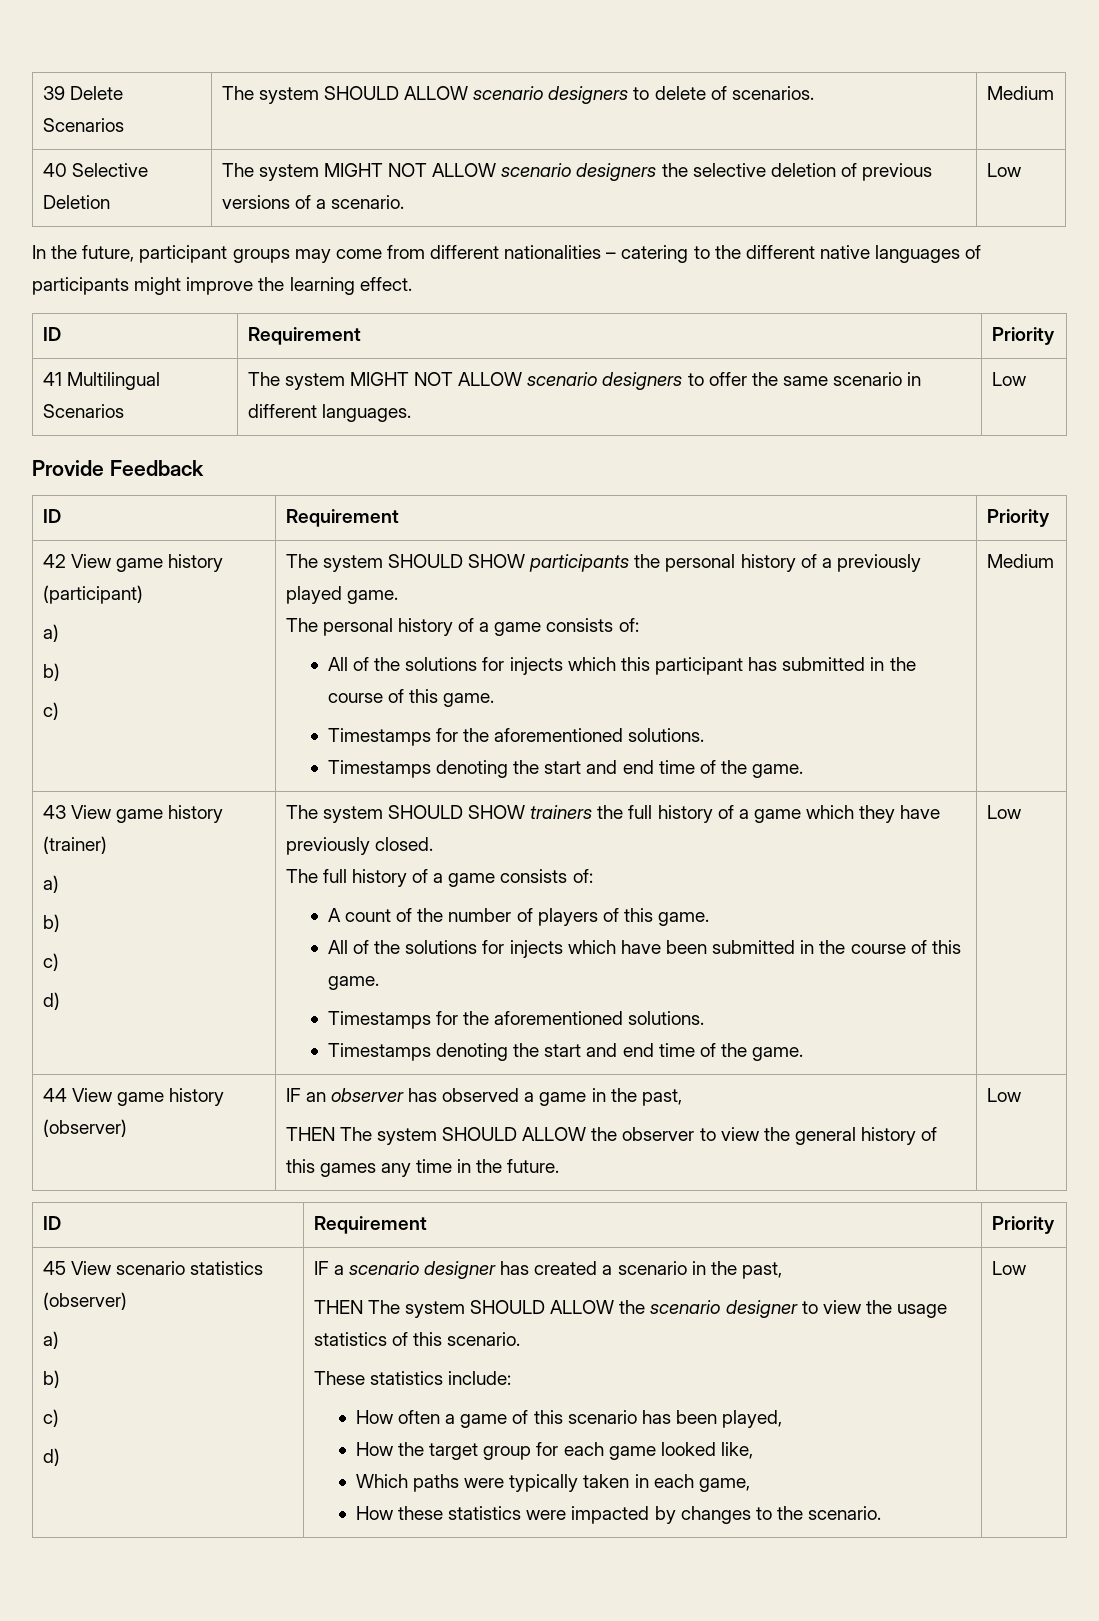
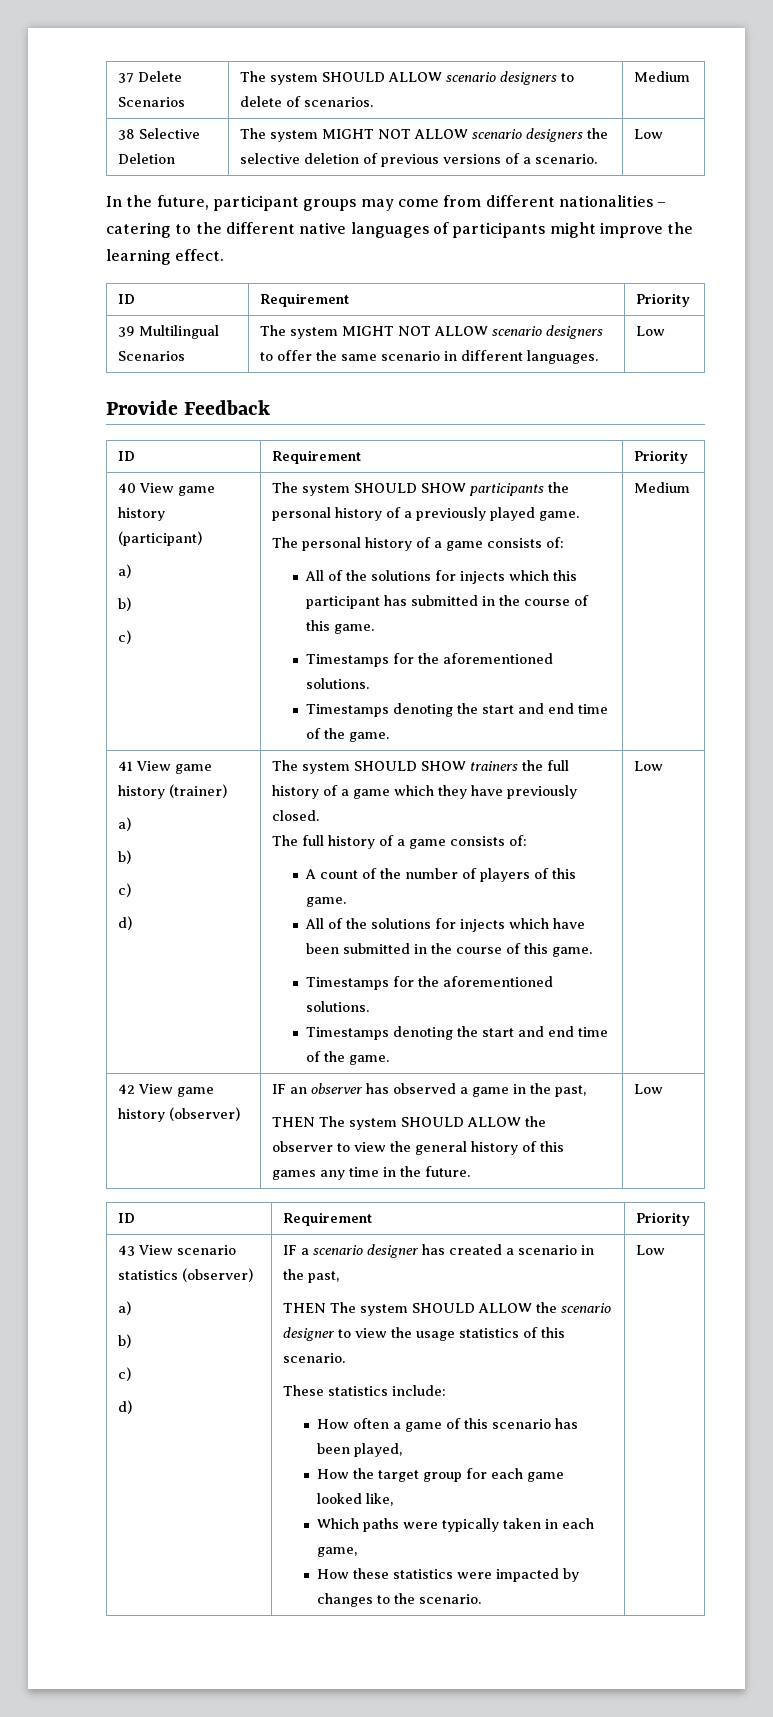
- 39 Delete Scenarios | The system SHOULD ALLOW scenario designers to delete of scenarios. | Medium
+ 37 Delete Scenarios | The system SHOULD ALLOW scenario designers to delete of scenarios. | Medium
- 40 Selective Deletion | The system MIGHT NOT ALLOW scenario designers the selective deletion of previous versions of a scenario. | Low
+ 38 Selective Deletion | The system MIGHT NOT ALLOW scenario designers the selective deletion of previous versions of a scenario. | Low
- 41 Multilingual Scenarios | The system MIGHT NOT ALLOW scenario designers to offer the same scenario in different languages. | Low
+ 39 Multilingual Scenarios | The system MIGHT NOT ALLOW scenario designers to offer the same scenario in different languages. | Low
- 42 View game history (participant)
+ 40 View game history (participant)
- 43 View game history (trainer)
+ 41 View game history (trainer)
- 44 View game history (observer) | IF an observer has observed a game in the past,
+ 42 View game history (observer) | IF an observer has observed a game in the past,
- 45 View scenario statistics (observer)
+ 43 View scenario statistics (observer)

